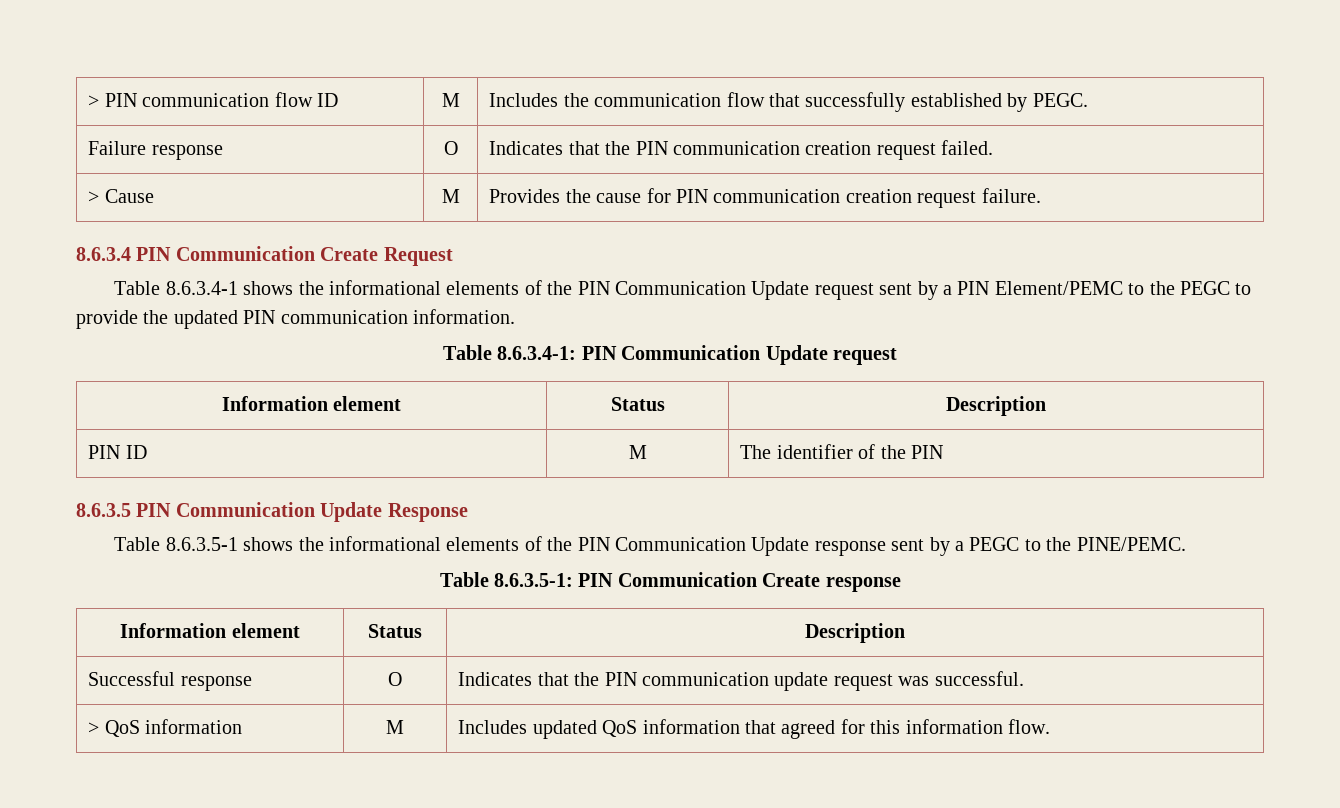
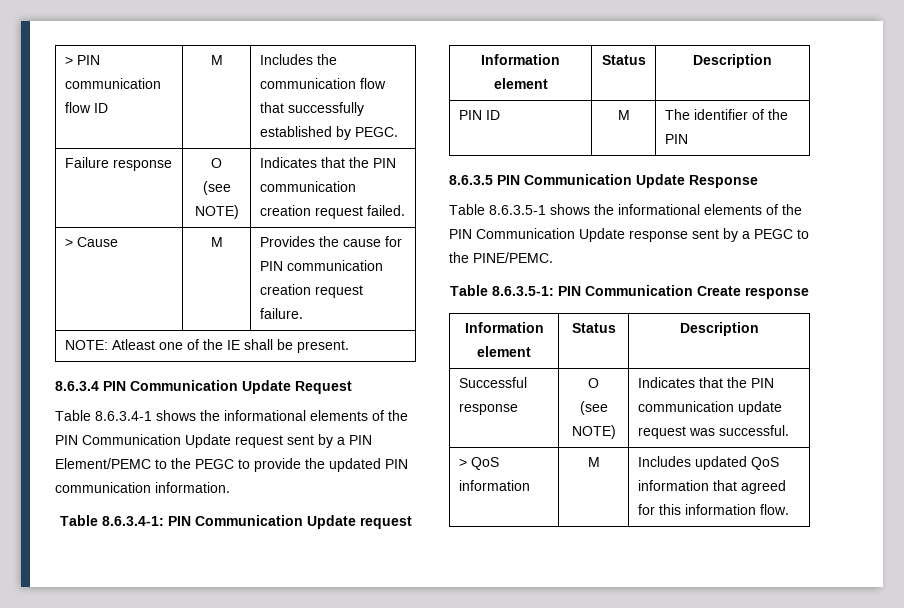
- Failure response | O | Indicates that the PIN communication creation request failed.
+ Failure response | O
+ (see NOTE) | Indicates that the PIN communication creation request failed.
+ NOTE: Atleast one of the IE shall be present.
- 8.6.3.4 PIN Communication Create Request
+ 8.6.3.4 PIN Communication Update Request
- Successful response | O | Indicates that the PIN communication update request was successful.
+ Successful response | O
+ (see NOTE) | Indicates that the PIN communication update request was successful.

